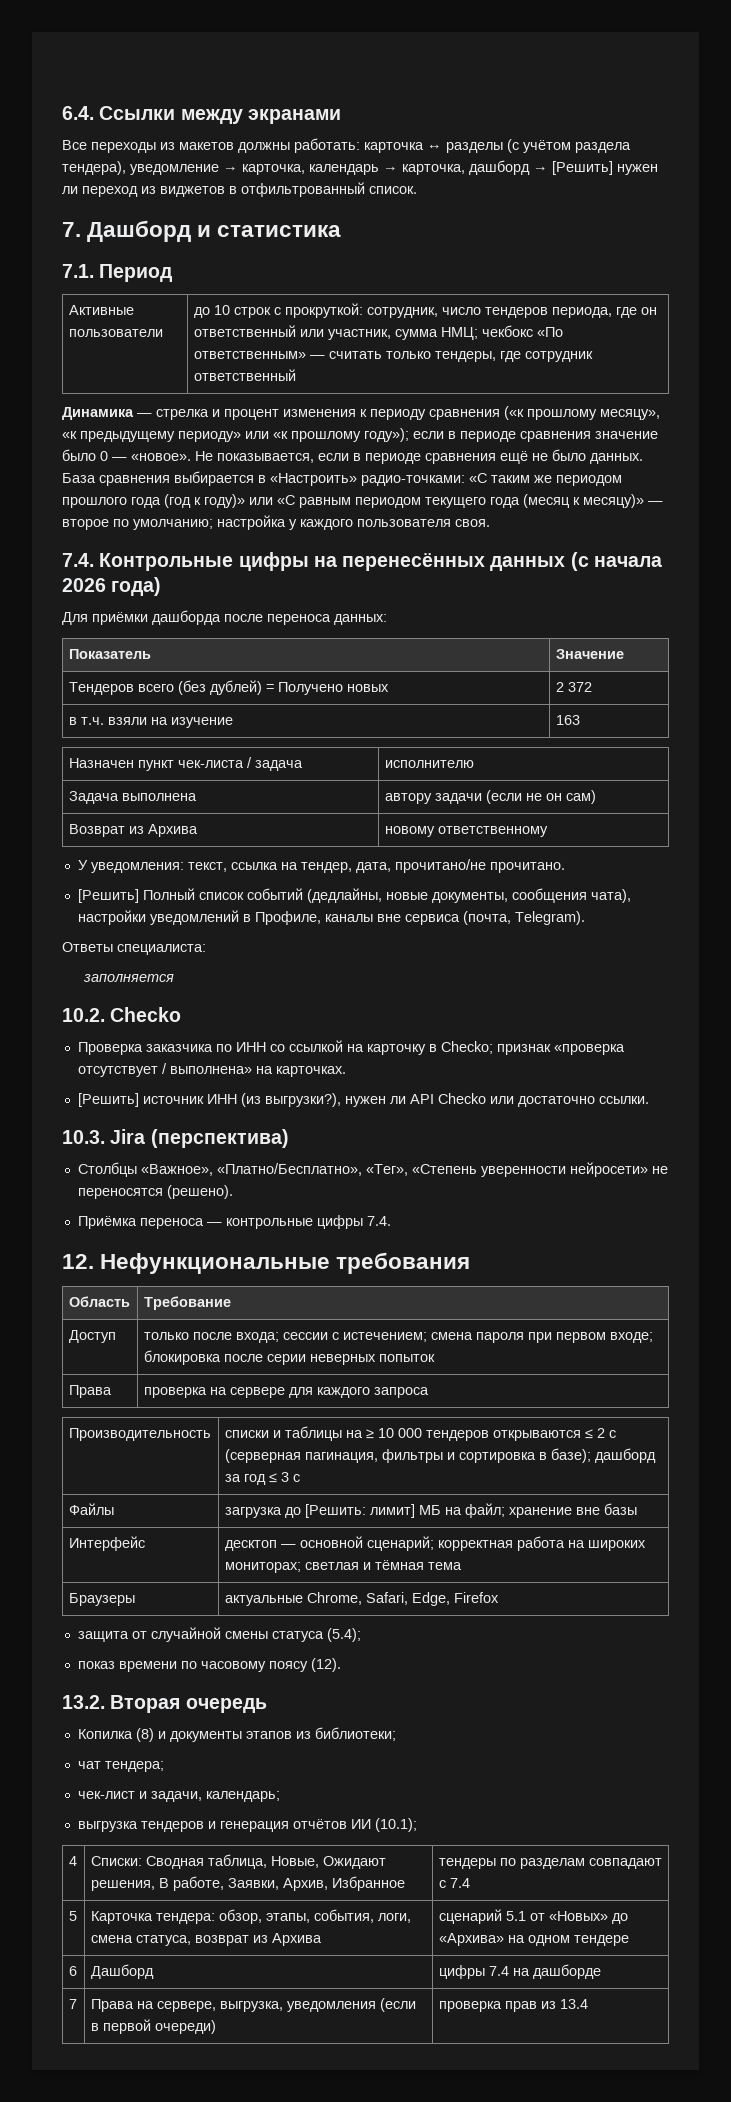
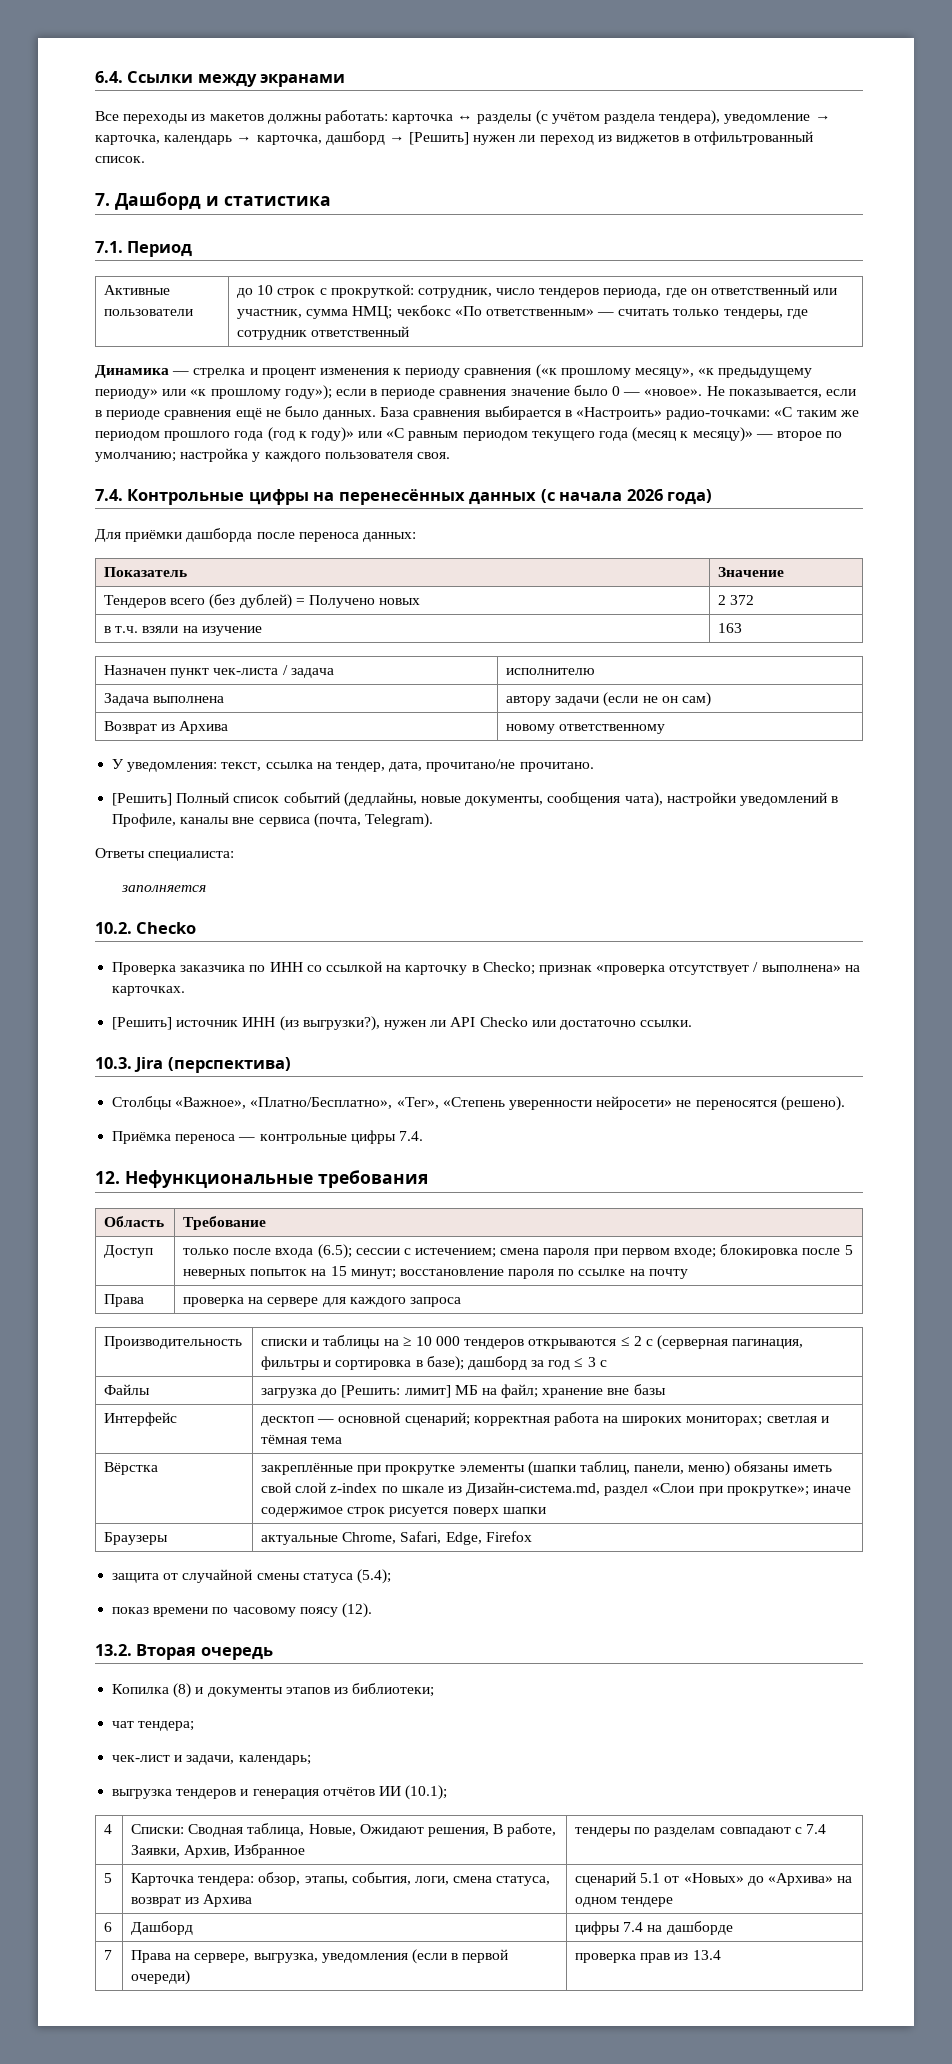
- Доступ | только после входа; сессии с истечением; смена пароля при первом входе; блокировка после серии неверных попыток
+ Доступ | только после входа (6.5); сессии с истечением; смена пароля при первом входе; блокировка после 5 неверных попыток на 15 минут; восстановление пароля по ссылке на почту
+ Вёрстка | закреплённые при прокрутке элементы (шапки таблиц, панели, меню) обязаны иметь свой слой z-index по шкале из Дизайн-система.md, раздел «Слои при прокрутке»; иначе содержимое строк рисуется поверх шапки

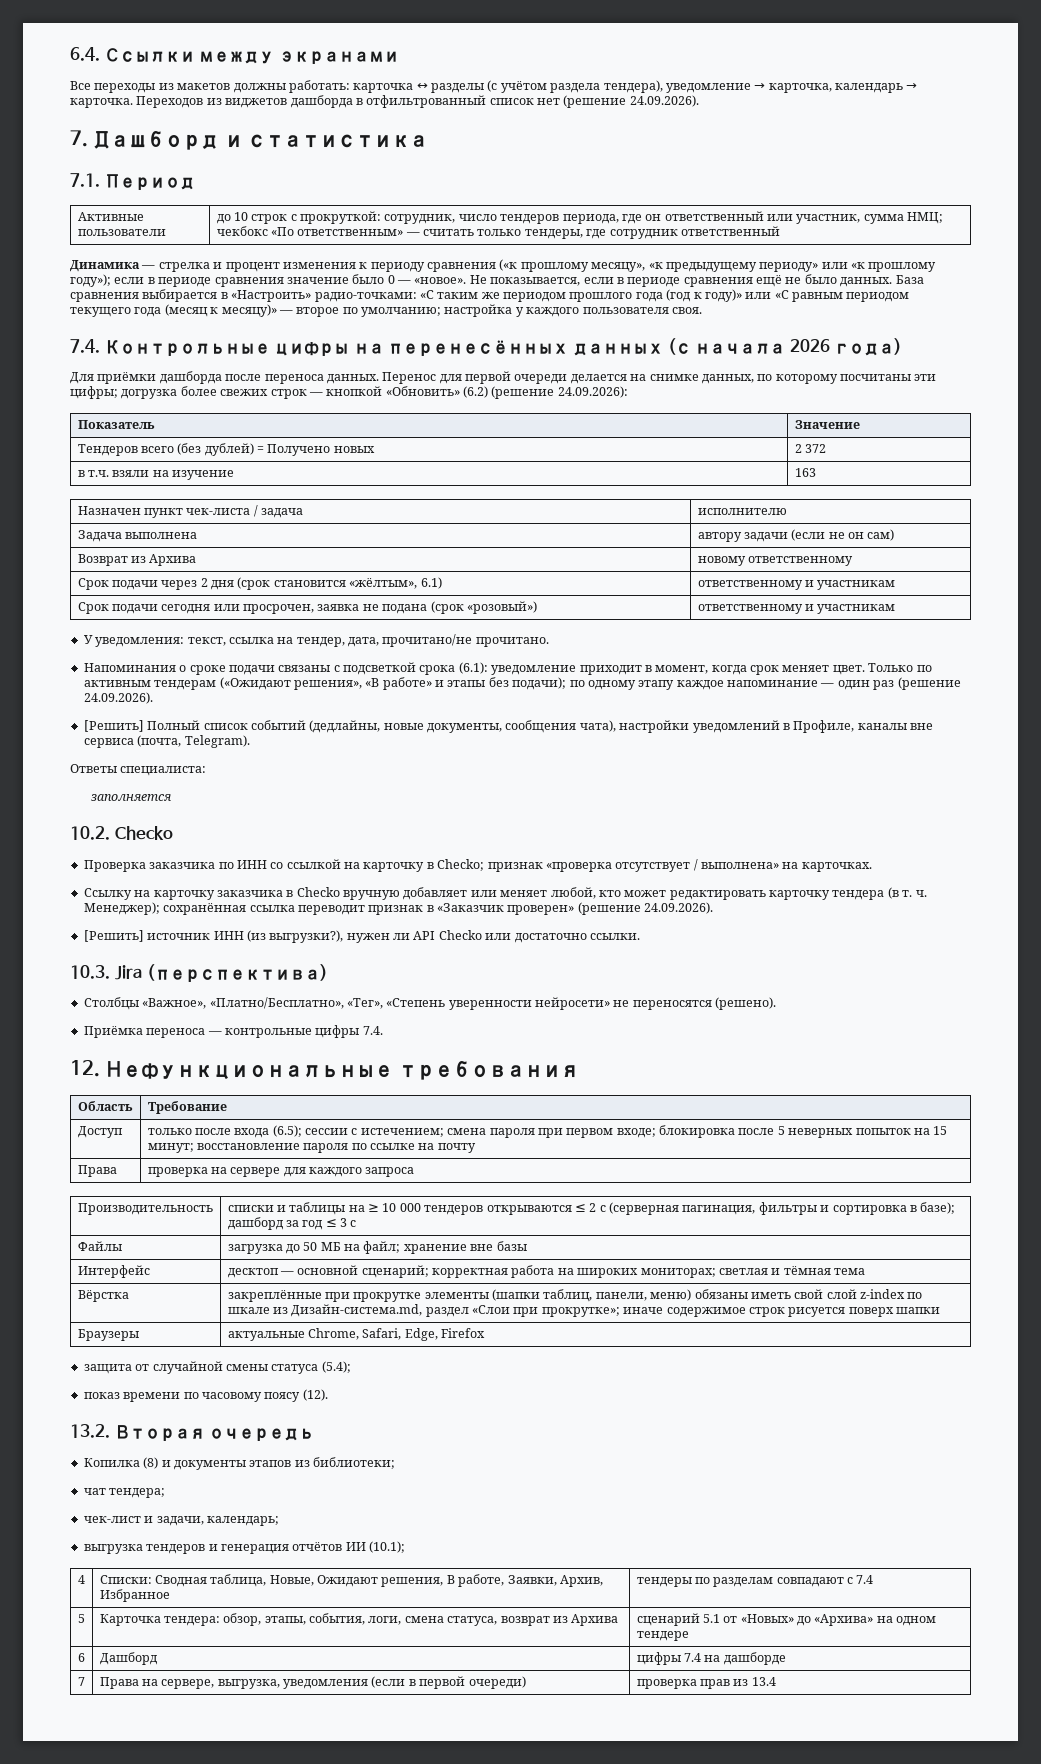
- Все переходы из макетов должны работать: карточка ↔ разделы (с учётом раздела тендера), уведомление → карточка, календарь → карточка, дашборд → [Решить] нужен ли переход из виджетов в отфильтрованный список.
+ Все переходы из макетов должны работать: карточка ↔ разделы (с учётом раздела тендера), уведомление → карточка, календарь → карточка. Переходов из виджетов дашборда в отфильтрованный список нет (решение 24.09.2026).
- Для приёмки дашборда после переноса данных:
+ Для приёмки дашборда после переноса данных. Перенос для первой очереди делается на снимке данных, по которому посчитаны эти цифры; догрузка более свежих строк — кнопкой «Обновить» (6.2) (решение 24.09.2026):
+ Срок подачи через 2 дня (срок становится «жёлтым», 6.1) | ответственному и участникам
+ Срок подачи сегодня или просрочен, заявка не подана (срок «розовый») | ответственному и участникам
+ Напоминания о сроке подачи связаны с подсветкой срока (6.1): уведомление приходит в момент, когда срок меняет цвет. Только по активным тендерам («Ожидают решения», «В работе» и этапы без подачи); по одному этапу каждое напоминание — один раз (решение 24.09.2026).
+ Ссылку на карточку заказчика в Checko вручную добавляет или меняет любой, кто может редактировать карточку тендера (в т. ч. Менеджер); сохранённая ссылка переводит признак в «Заказчик проверен» (решение 24.09.2026).
- Файлы | загрузка до [Решить: лимит] МБ на файл; хранение вне базы
+ Файлы | загрузка до 50 МБ на файл; хранение вне базы

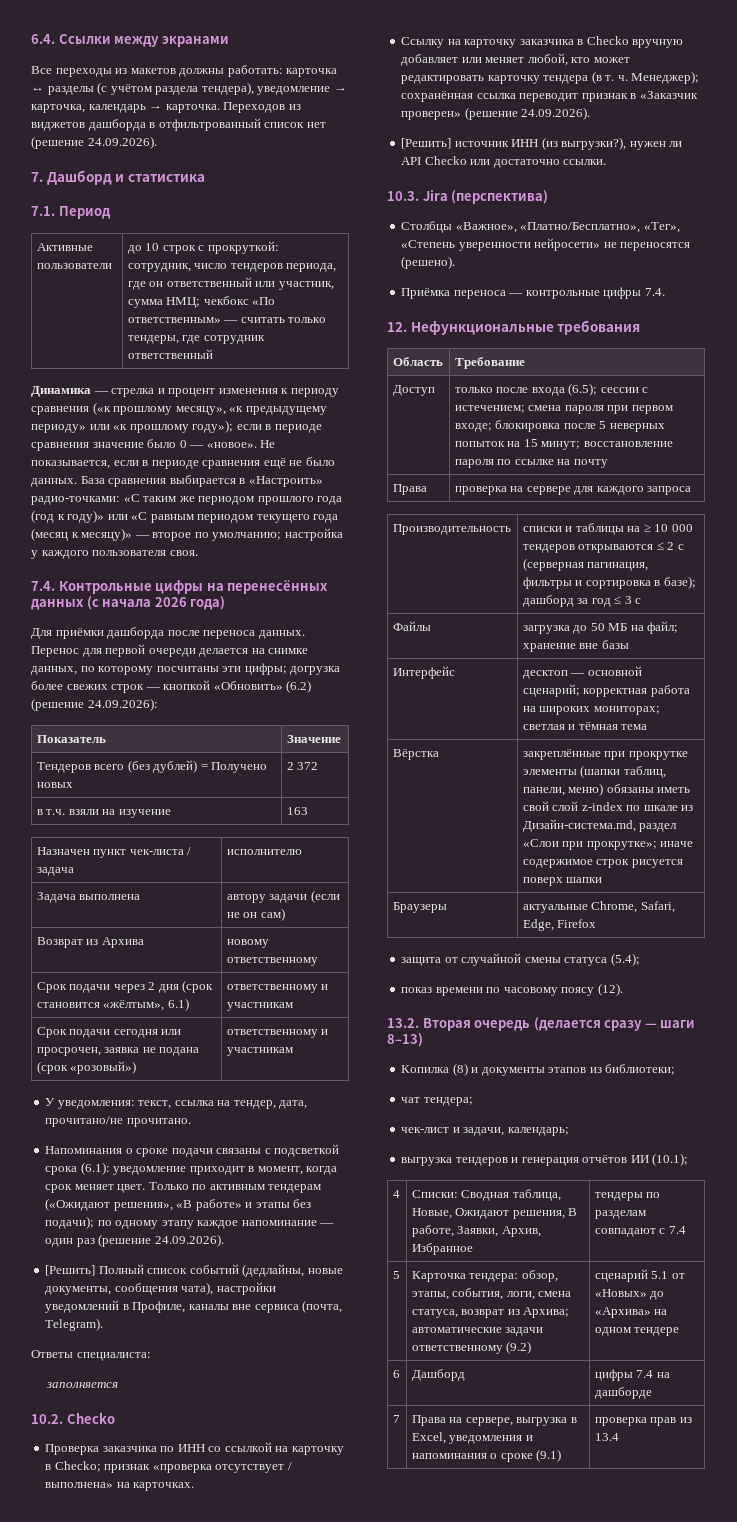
- 13.2. Вторая очередь
+ 13.2. Вторая очередь (делается сразу — шаги 8–13)
- 5 | Карточка тендера: обзор, этапы, события, логи, смена статуса, возврат из Архива | сценарий 5.1 от «Новых» до «Архива» на одном тендере
+ 5 | Карточка тендера: обзор, этапы, события, логи, смена статуса, возврат из Архива; автоматические задачи ответственному (9.2) | сценарий 5.1 от «Новых» до «Архива» на одном тендере
- 7 | Права на сервере, выгрузка, уведомления (если в первой очереди) | проверка прав из 13.4
+ 7 | Права на сервере, выгрузка в Excel, уведомления и напоминания о сроке (9.1) | проверка прав из 13.4

